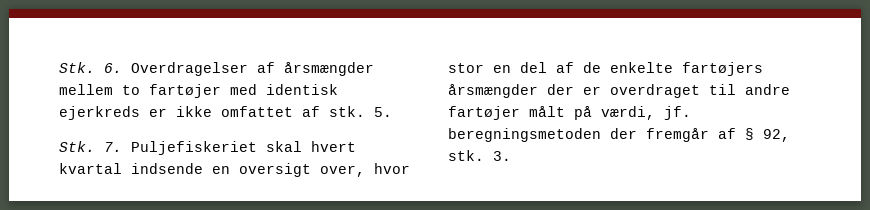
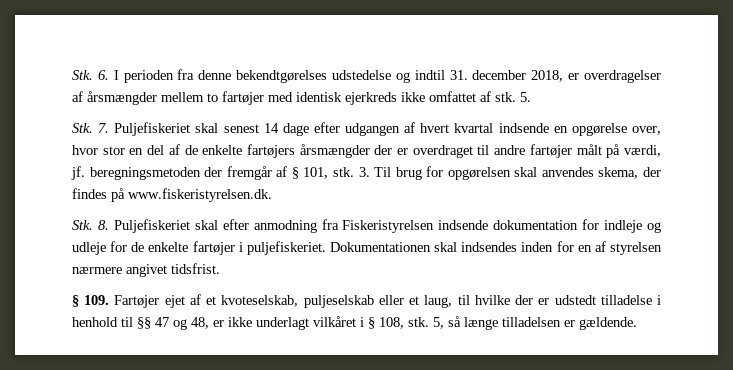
- Stk. 6. Overdragelser af årsmængder mellem to fartøjer med identisk ejerkreds er ikke omfattet af stk.
+ Stk. 6. I perioden fra denne bekendtgørelses udstedelse og indtil 31. december 2018, er overdragelser af årsmængder mellem to fartøjer med identisk ejerkreds ikke omfattet af stk.
- Stk. 7. Puljefiskeriet skal hvert kvartal indsende en oversigt over, hvor stor en del af de enkelte fartøjers årsmængder der er overdraget til andre fartøjer målt på værdi, jf. beregningsmetoden der fremgår af § 92, stk.
+ Stk. 7. Puljefiskeriet skal senest 14 dage efter udgangen af hvert kvartal indsende en opgørelse over, hvor stor en del af de enkelte fartøjers årsmængder der er overdraget til andre fartøjer målt på værdi, jf. beregningsmetoden der fremgår af § 101, stk.
- 3.
+ 3. Til brug for opgørelsen skal anvendes skema, der findes på www.fiskeristyrelsen.dk.
+ Stk. 8. Puljefiskeriet skal efter anmodning fra Fiskeristyrelsen indsende dokumentation for indleje og udleje for de enkelte fartøjer i puljefiskeriet. Dokumentationen skal indsendes inden for en af styrelsen nærmere angivet tidsfrist.
+ § 109. Fartøjer ejet af et kvoteselskab, puljeselskab eller et laug, til hvilke der er udstedt tilladelse i henhold til §§ 47 og 48, er ikke underlagt vilkåret i § 108, stk. 5, så længe tilladelsen er gældende.

